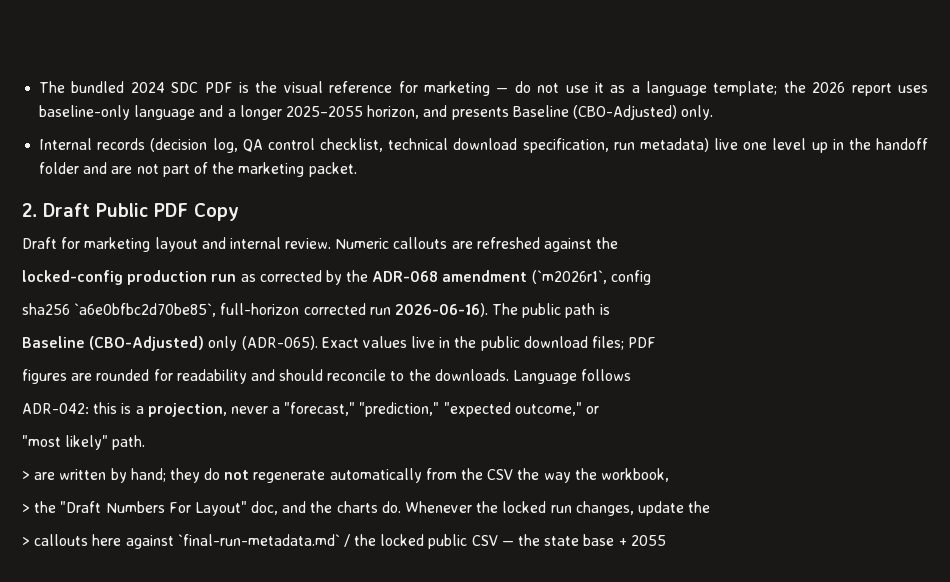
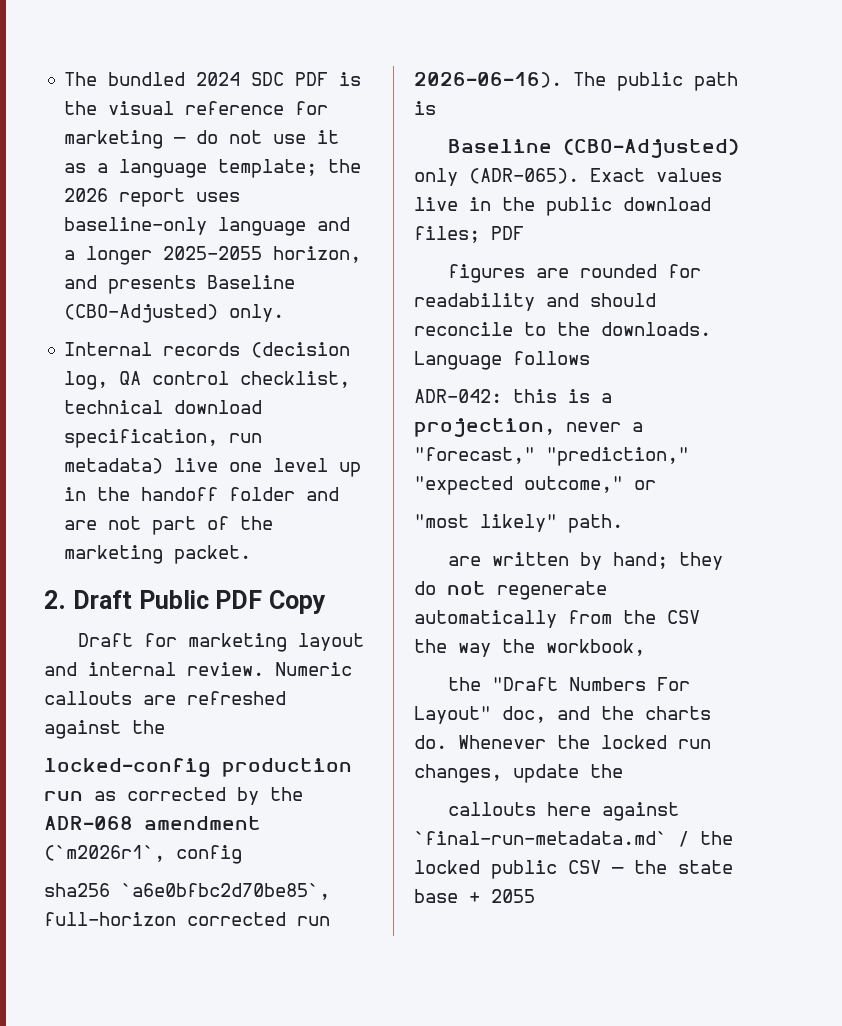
- > are written by hand; they do not regenerate automatically from the CSV the way the workbook,
+ are written by hand; they do not regenerate automatically from the CSV the way the workbook,
- > the "Draft Numbers For Layout" doc, and the charts do.
+ the "Draft Numbers For Layout" doc, and the charts do.
- > callouts here against `final-run-metadata.md` / the locked public CSV — the state base + 2055
+ callouts here against `final-run-metadata.md` / the locked public CSV — the state base + 2055

